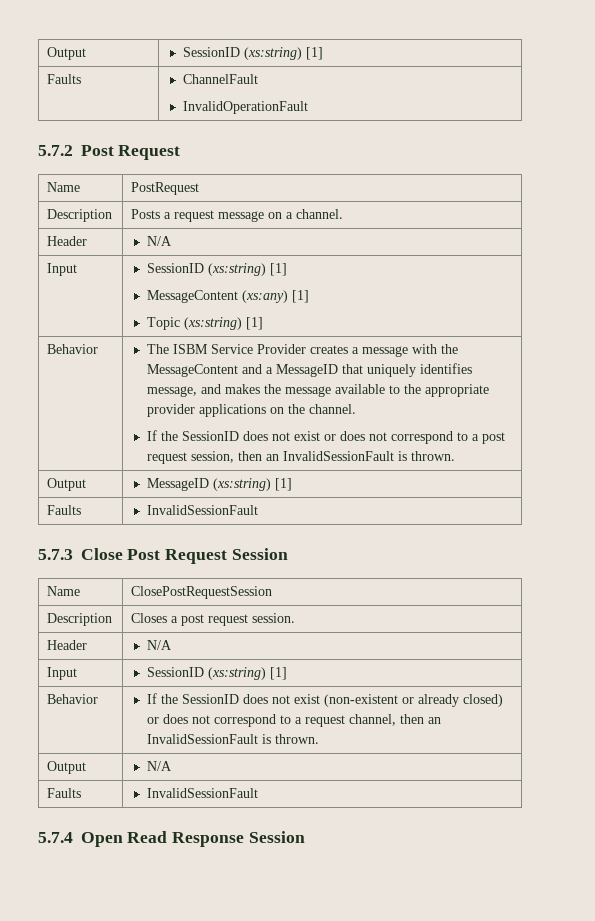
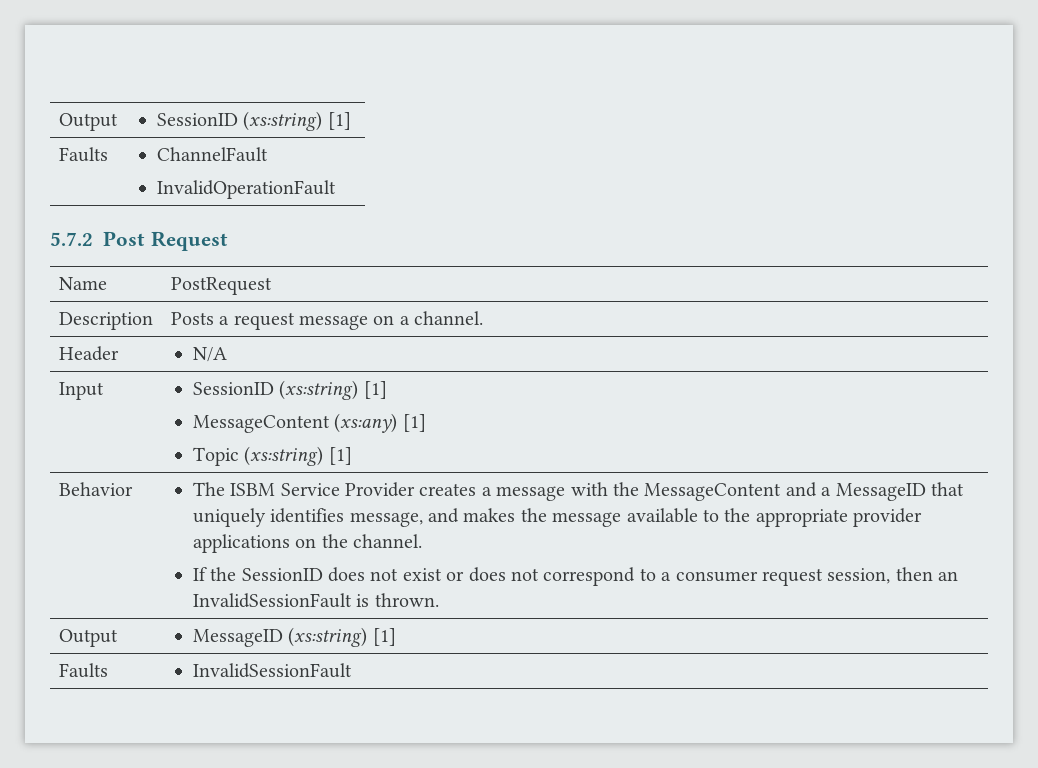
- If the SessionID does not exist or does not correspond to a post request session, then an InvalidSessionFault is thrown.
+ If the SessionID does not exist or does not correspond to a consumer request session, then an InvalidSessionFault is thrown.
- 5.7.3 Close Post Request Session
- Name | ClosePostRequestSession
- Description | Closes a post request session.
- Header | N/A
- Input | SessionID (xs:string) [1]
- Behavior | If the SessionID does not exist (non-existent or already closed) or does not correspond to a request channel, then an InvalidSessionFault is thrown.
- Output | N/A
- Faults | InvalidSessionFault
- 5.7.4 Open Read Response Session

